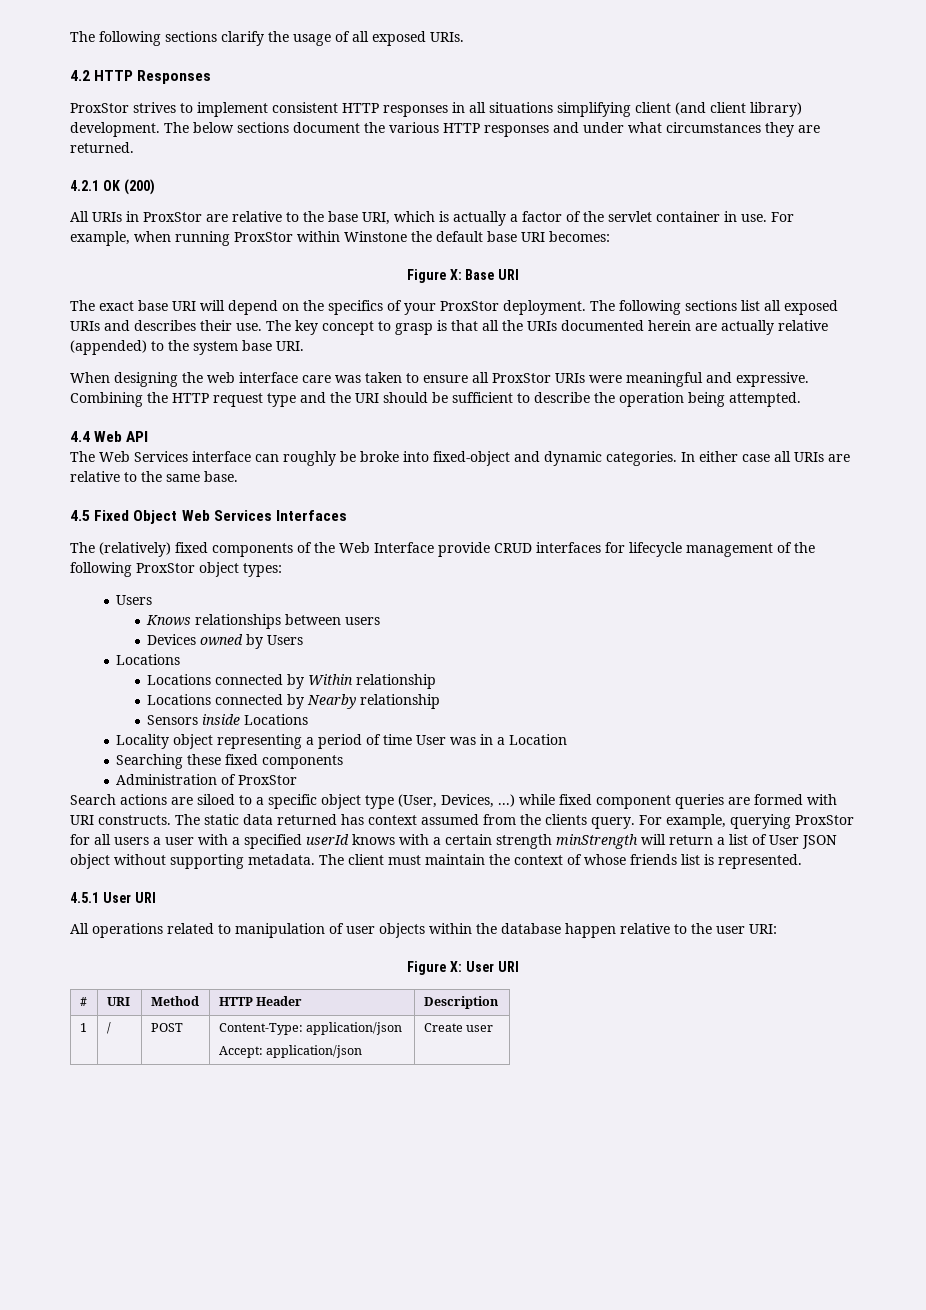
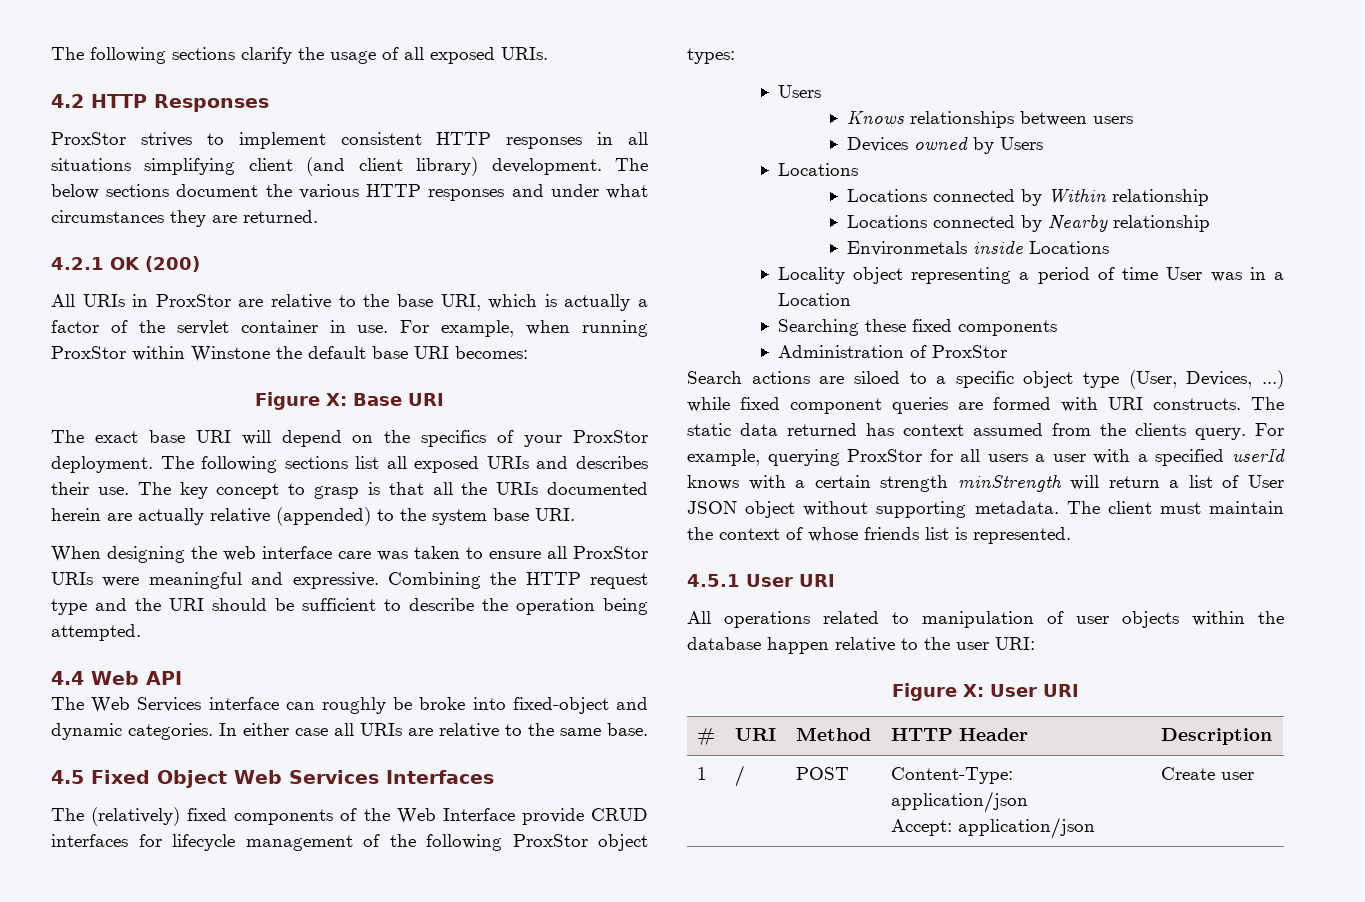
- Sensors inside Locations
+ Environmetals inside Locations

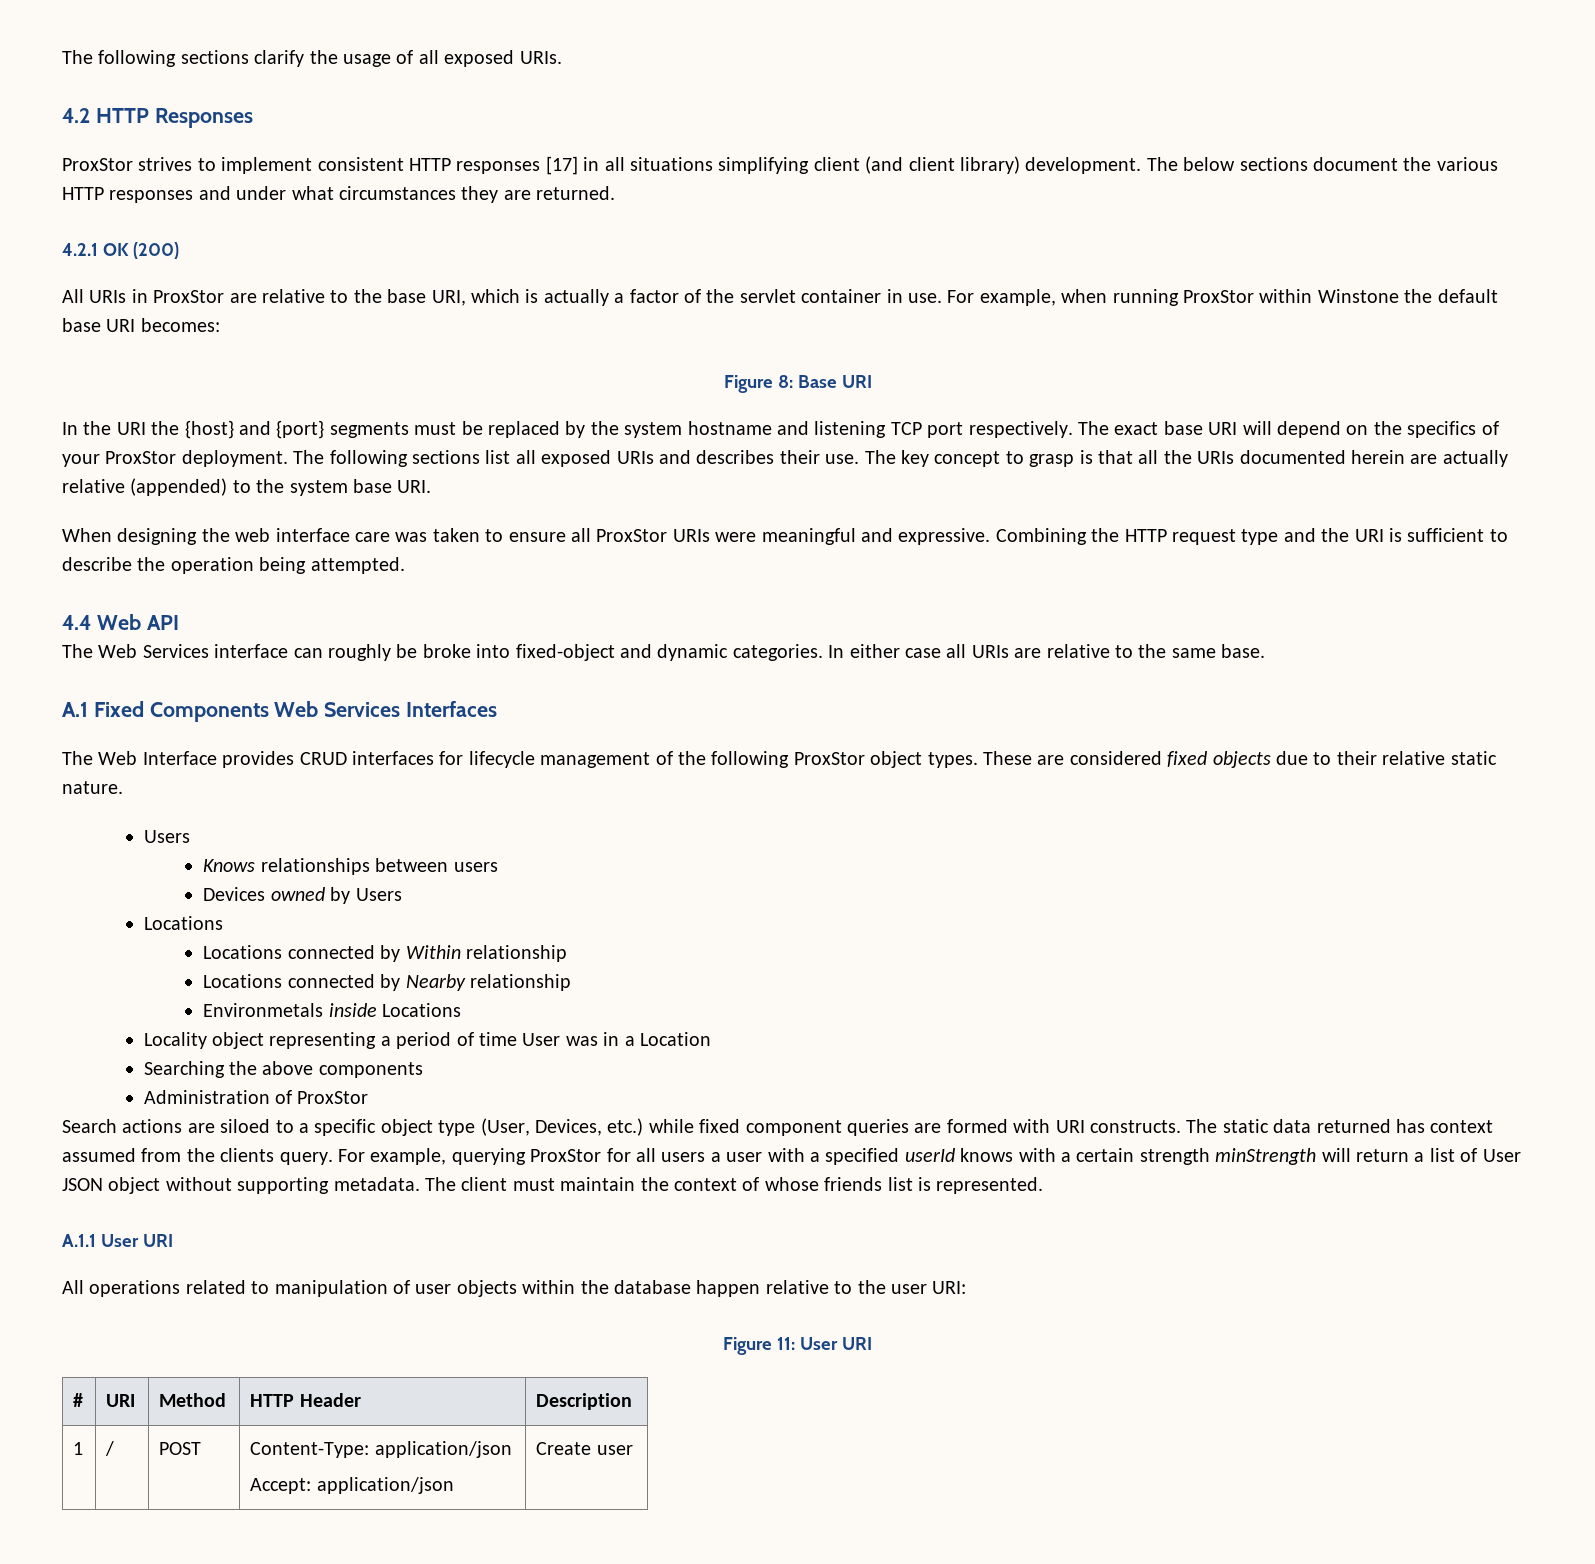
- ProxStor strives to implement consistent HTTP responses in all situations simplifying client (and client library) development.
+ ProxStor strives to implement consistent HTTP responses [17] in all situations simplifying client (and client library) development.
- Figure X: Base URI
+ Figure 8: Base URI
+ In the URI the {host} and {port} segments must be replaced by the system hostname and listening TCP port respectively.
- Combining the HTTP request type and the URI should be sufficient to describe the operation being attempted.
+ Combining the HTTP request type and the URI is sufficient to describe the operation being attempted.
- 4.5 Fixed Object Web Services Interfaces
+ A.1 Fixed Components Web Services Interfaces
- The (relatively) fixed components of the Web Interface provide CRUD interfaces for lifecycle management of the following ProxStor object types:
+ The Web Interface provides CRUD interfaces for lifecycle management of the following ProxStor object types. These are considered fixed objects due to their relative static nature.
- Searching these fixed components
+ Searching the above components
- Search actions are siloed to a specific object type (User, Devices, ...) while fixed component queries are formed with URI constructs.
+ Search actions are siloed to a specific object type (User, Devices, etc.) while fixed component queries are formed with URI constructs.
- 4.5.1 User URI
+ A.1.1 User URI
- Figure X: User URI
+ Figure 11: User URI

